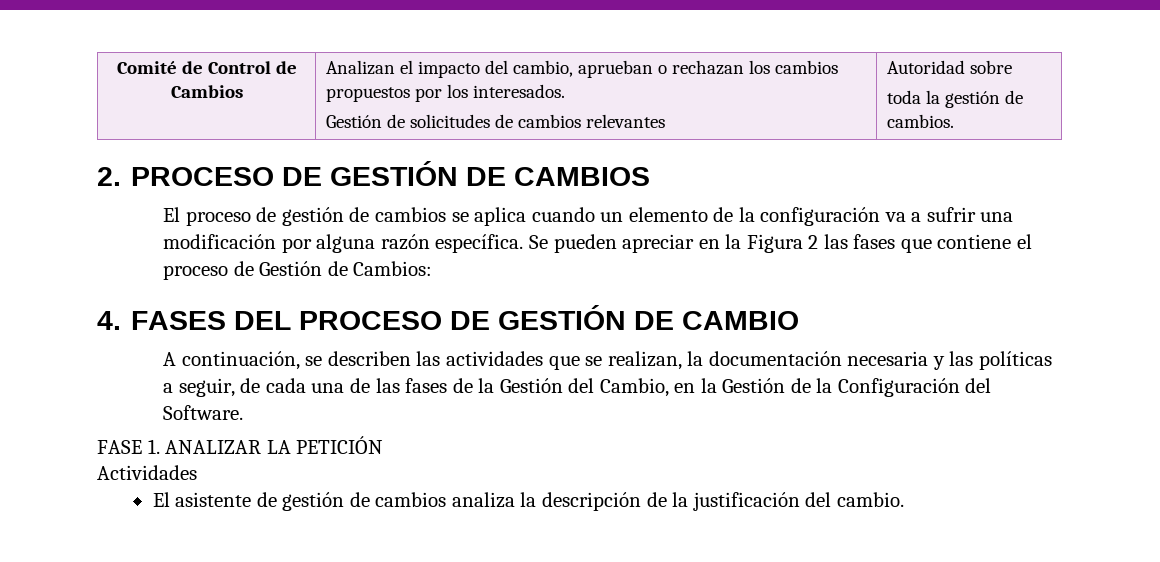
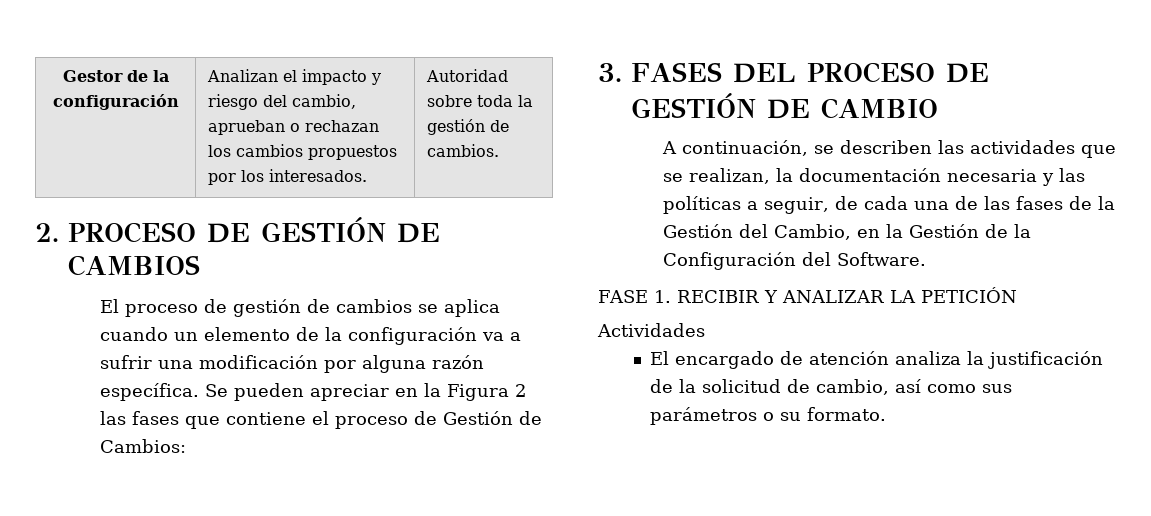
- Comité de Control de Cambios | Analizan el impacto del cambio, aprueban o rechazan los cambios propuestos por los interesados.
- Gestión de solicitudes de cambios relevantes | Autoridad sobre
- toda la gestión de cambios.
+ Gestor de la configuración | Analizan el impacto y riesgo del cambio, aprueban o rechazan los cambios propuestos por los interesados. | Autoridad sobre toda la gestión de cambios.
- 4. FASES DEL PROCESO DE GESTIÓN DE CAMBIO
+ 3. FASES DEL PROCESO DE GESTIÓN DE CAMBIO
- FASE 1. ANALIZAR LA PETICIÓN
+ FASE 1. RECIBIR Y ANALIZAR LA PETICIÓN
- El asistente de gestión de cambios analiza la descripción de la justificación del cambio.
+ El encargado de atención analiza la justificación de la solicitud de cambio, así como sus parámetros o su formato.

